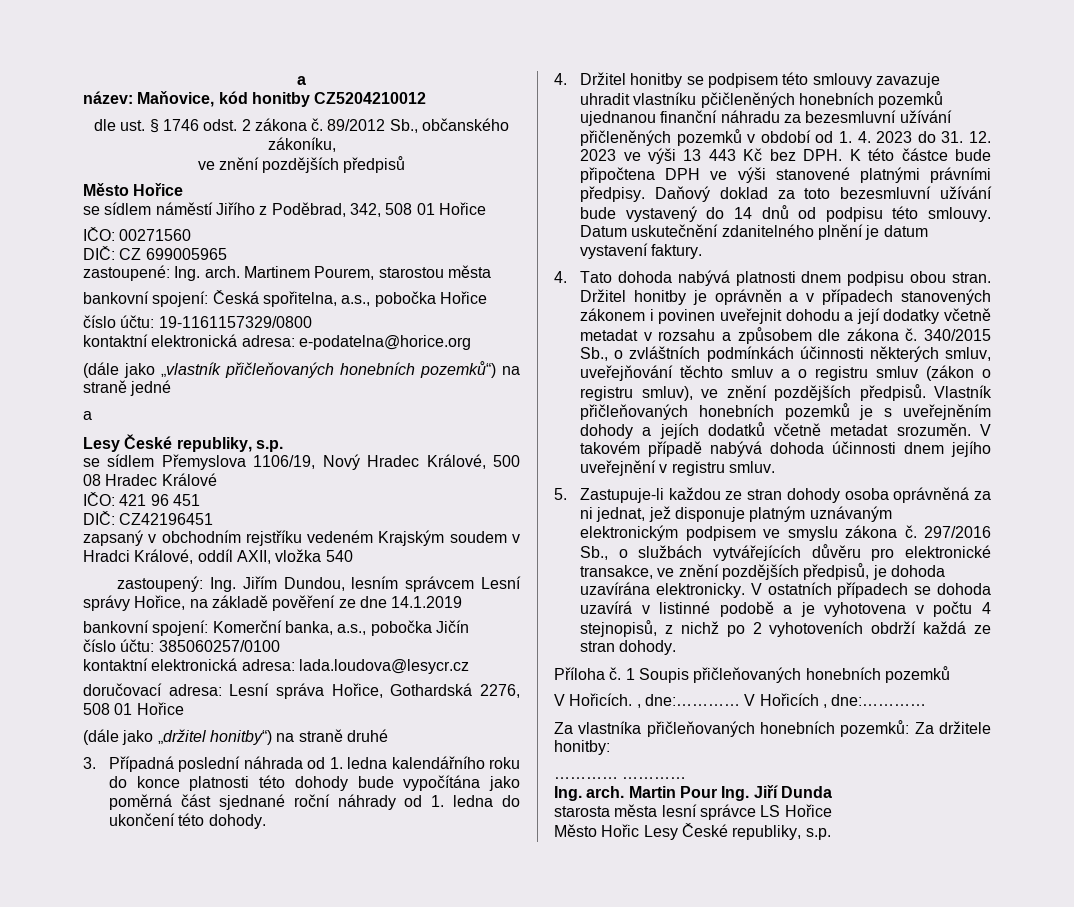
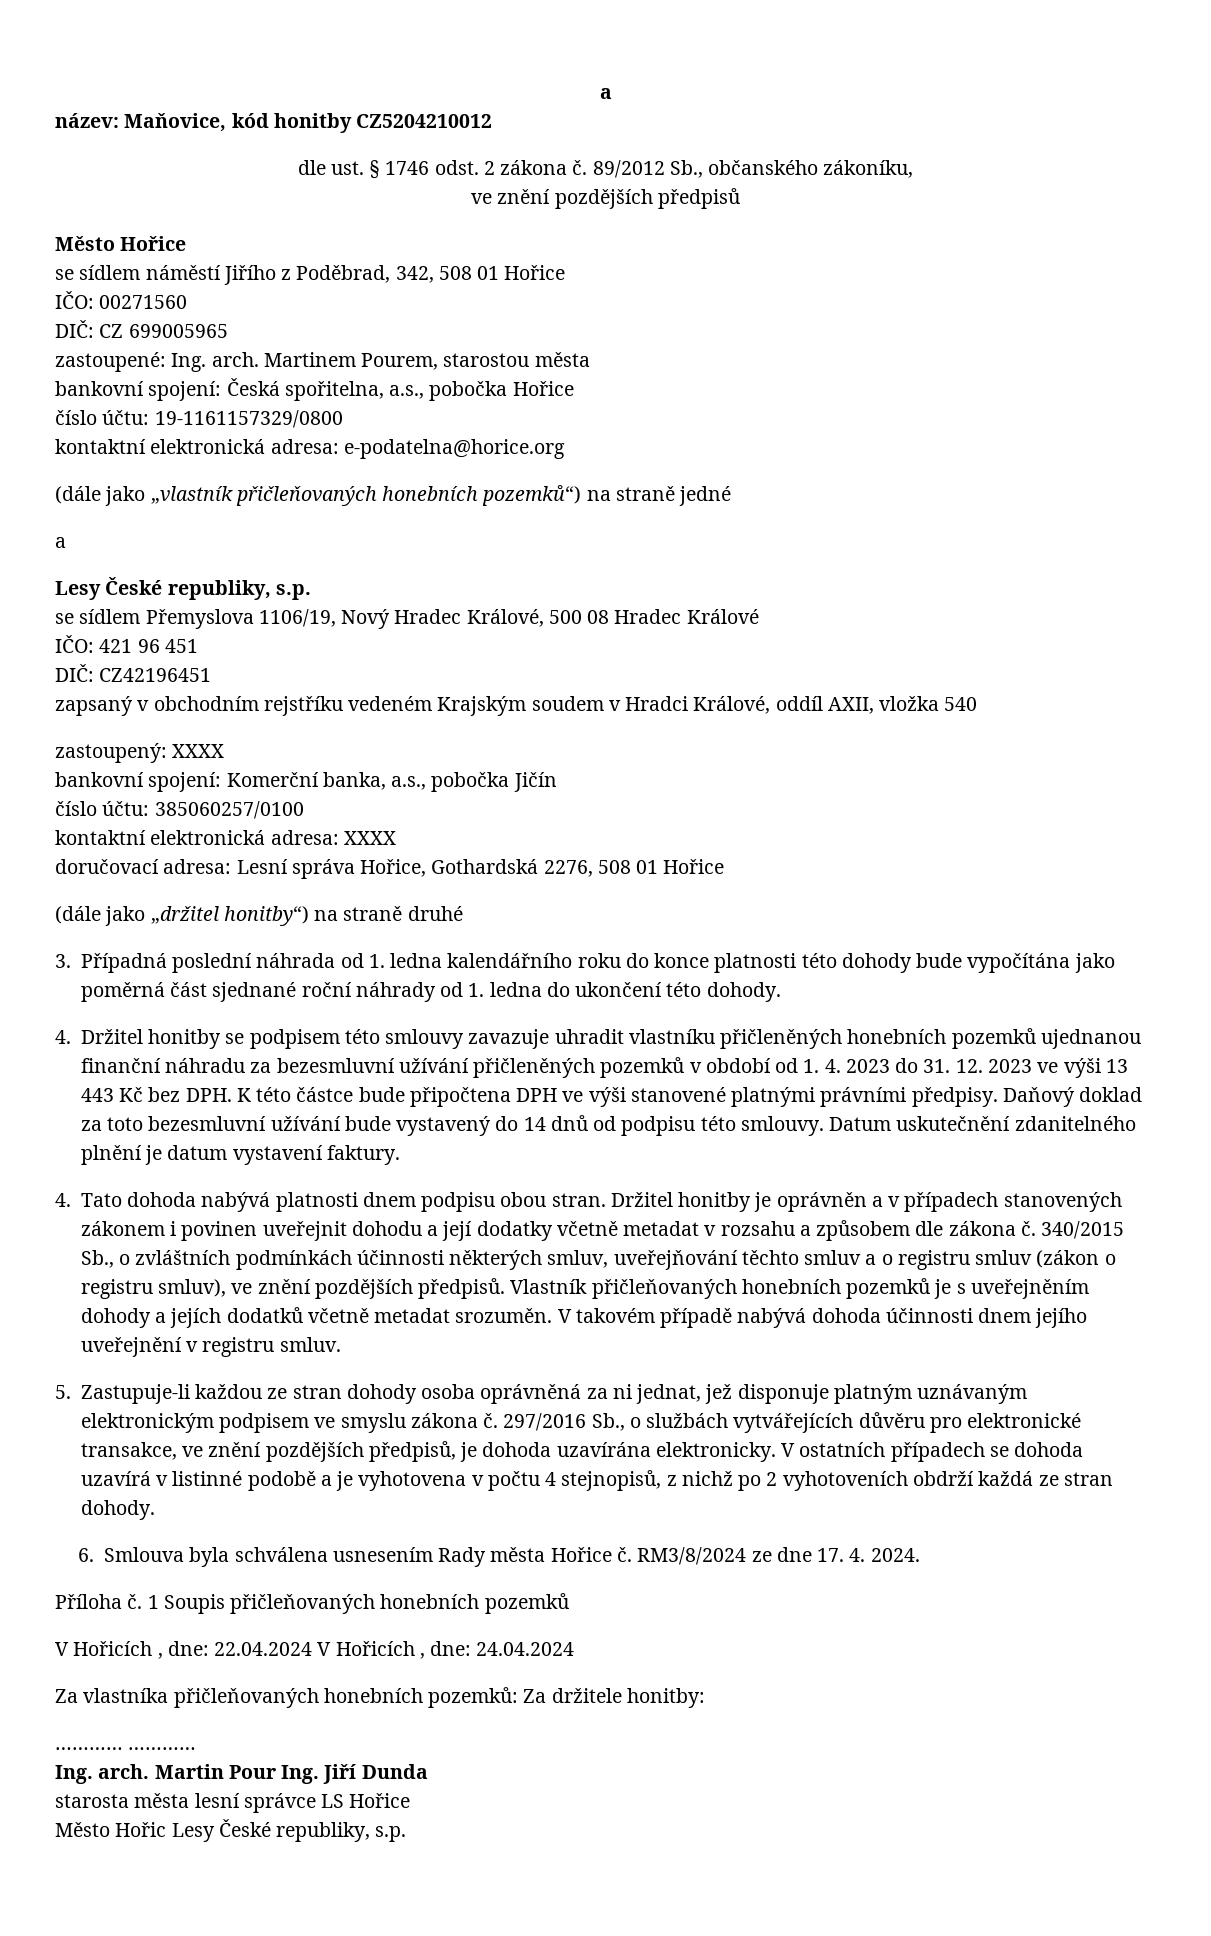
- zastoupený: Ing. Jiřím Dundou, lesním správcem Lesní správy Hořice, na základě pověření ze dne 14.1.2019
+ zastoupený: XXXX
- kontaktní elektronická adresa: lada.loudova@lesycr.cz
+ kontaktní elektronická adresa: XXXX
- 4. Držitel honitby se podpisem této smlouvy zavazuje uhradit vlastníku pčičleněných honebních pozemků ujednanou finanční náhradu za bezesmluvní užívání přičleněných pozemků v období od 1. 4. 2023 do 31. 12. 2023 ve výši 13 443 Kč bez DPH. K této částce bude připočtena DPH ve výši stanovené platnými právními předpisy.
+ 4. Držitel honitby se podpisem této smlouvy zavazuje uhradit vlastníku přičleněných honebních pozemků ujednanou finanční náhradu za bezesmluvní užívání přičleněných pozemků v období od 1. 4. 2023 do 31. 12. 2023 ve výši 13 443 Kč bez DPH. K této částce bude připočtena DPH ve výši stanovené platnými právními předpisy.
+ 6. Smlouva byla schválena usnesením Rady města Hořice č. RM3/8/2024 ze dne 17. 4. 2024.
- V Hořicích. , dne:………… V Hořicích , dne:…………
+ V Hořicích , dne: 22.04.2024 V Hořicích , dne: 24.04.2024

